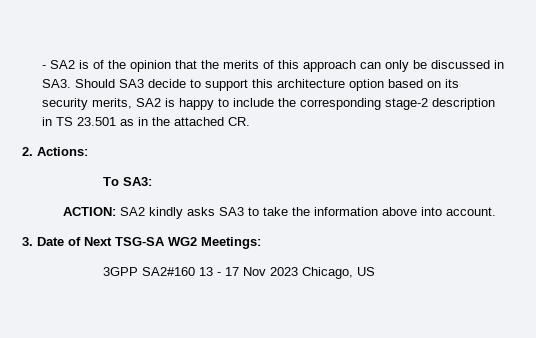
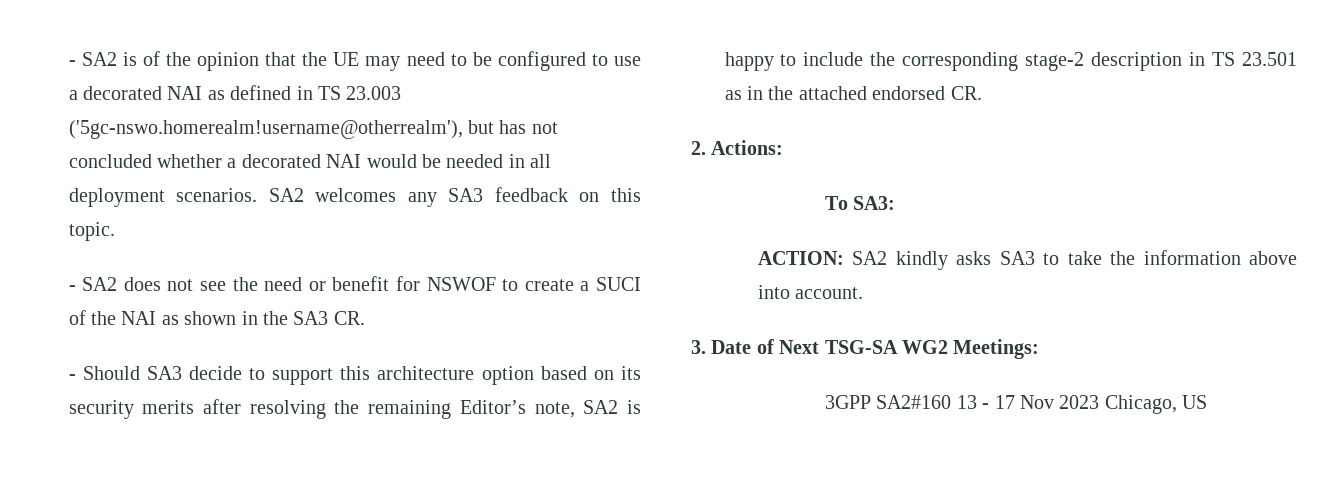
- - SA2 is of the opinion that the merits of this approach can only be discussed in SA3. Should SA3 decide to support this architecture option based on its security merits, SA2 is happy to include the corresponding stage-2 description in TS 23.501 as in the attached CR.
+ - SA2 is of the opinion that the UE may need to be configured to use a decorated NAI as defined in TS 23.003 ('5gc-nswo.homerealm!username@otherrealm'), but has not concluded whether a decorated NAI would be needed in all deployment scenarios. SA2 welcomes any SA3 feedback on this topic.
+ - SA2 does not see the need or benefit for NSWOF to create a SUCI of the NAI as shown in the SA3 CR.
+ - Should SA3 decide to support this architecture option based on its security merits after resolving the remaining Editor’s note, SA2 is happy to include the corresponding stage-2 description in TS 23.501 as in the attached endorsed CR.

